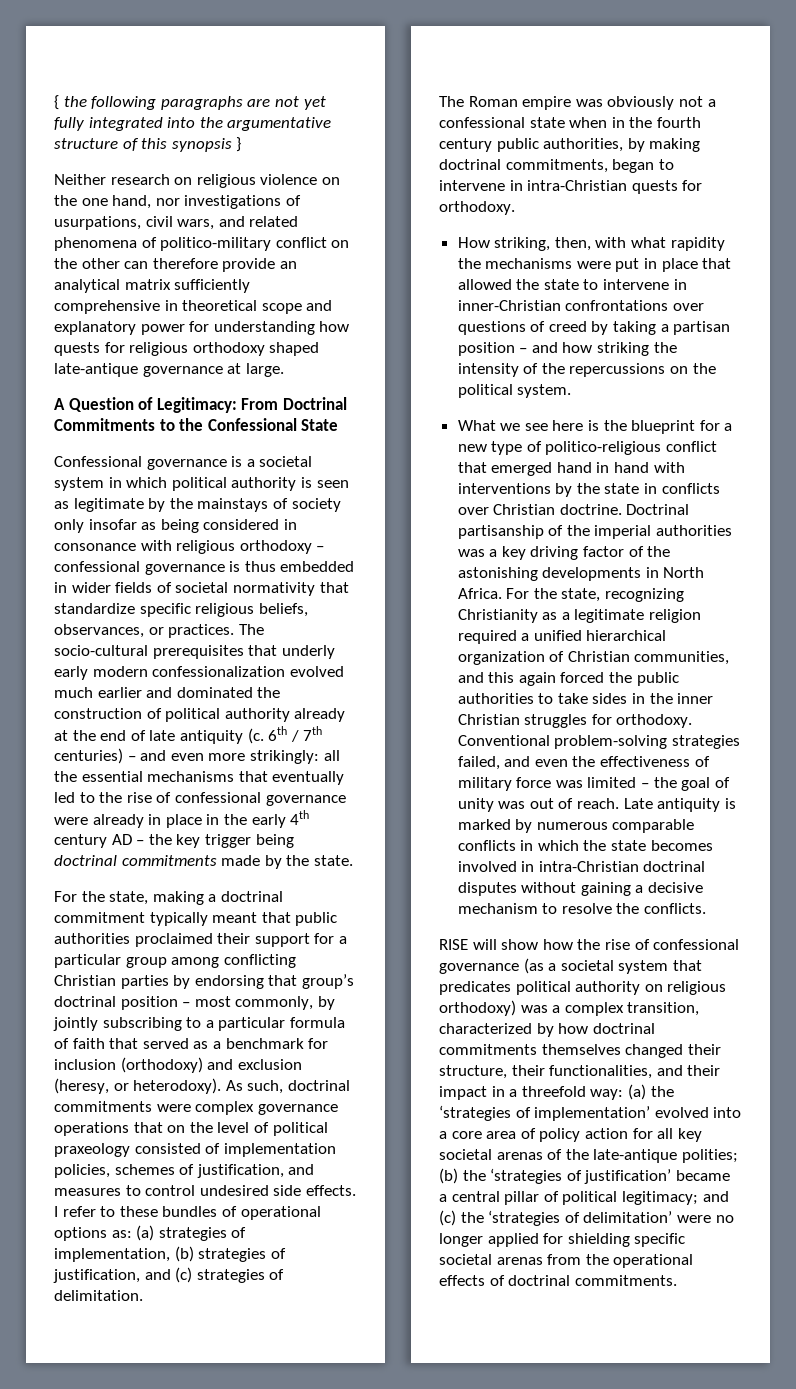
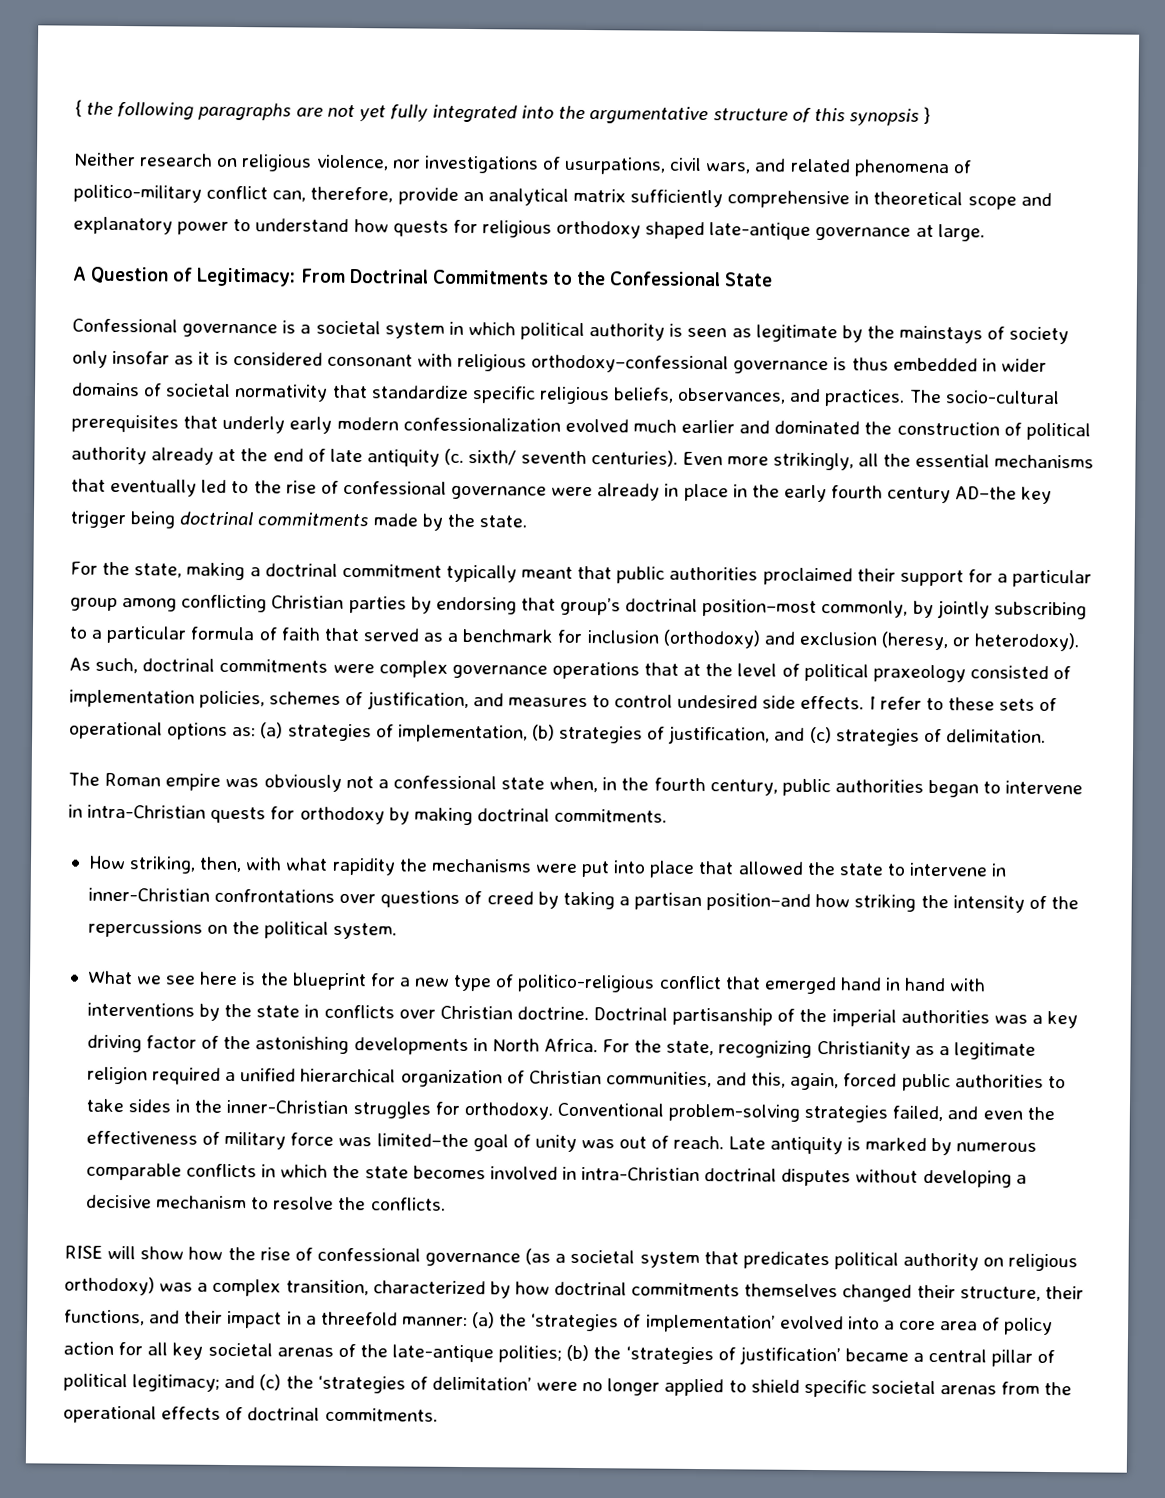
- Neither research on religious violence on the one hand, nor investigations of usurpations, civil wars, and related phenomena of politico-military conflict on the other can therefore provide an analytical matrix sufficiently comprehensive in theoretical scope and explanatory power for understanding how quests for religious orthodoxy shaped late-antique governance at large.
+ Neither research on religious violence, nor investigations of usurpations, civil wars, and related phenomena of politico-military conflict can, therefore, provide an analytical matrix sufficiently comprehensive in theoretical scope and explanatory power to understand how quests for religious orthodoxy shaped late-antique governance at large.
- Confessional governance is a societal system in which political authority is seen as legitimate by the mainstays of society only insofar as being considered in consonance with religious orthodoxy – confessional governance is thus embedded in wider fields of societal normativity that standardize specific religious beliefs, observances, or practices.
+ Confessional governance is a societal system in which political authority is seen as legitimate by the mainstays of society only insofar as it is considered consonant with religious orthodoxy–confessional governance is thus embedded in wider domains of societal normativity that standardize specific religious beliefs, observances, and practices.
- The socio-cultural prerequisites that underly early modern confessionalization evolved much earlier and dominated the construction of political authority already at the end of late antiquity (c. 6th / 7th centuries) – and even more strikingly: all the essential mechanisms that eventually led to the rise of confessional governance were already in place in the early 4th century AD – the key trigger being doctrinal commitments made by the state.
+ The socio-cultural prerequisites that underly early modern confessionalization evolved much earlier and dominated the construction of political authority already at the end of late antiquity (c. sixth/ seventh centuries). Even more strikingly, all the essential mechanisms that eventually led to the rise of confessional governance were already in place in the early fourth century AD–the key trigger being doctrinal commitments made by the state.
- For the state, making a doctrinal commitment typically meant that public authorities proclaimed their support for a particular group among conflicting Christian parties by endorsing that group’s doctrinal position – most commonly, by jointly subscribing to a particular formula of faith that served as a benchmark for inclusion (orthodoxy) and exclusion (heresy, or heterodoxy).
+ For the state, making a doctrinal commitment typically meant that public authorities proclaimed their support for a particular group among conflicting Christian parties by endorsing that group’s doctrinal position–most commonly, by jointly subscribing to a particular formula of faith that served as a benchmark for inclusion (orthodoxy) and exclusion (heresy, or heterodoxy).
- As such, doctrinal commitments were complex governance operations that on the level of political praxeology consisted of implementation policies, schemes of justification, and measures to control undesired side effects.
+ As such, doctrinal commitments were complex governance operations that at the level of political praxeology consisted of implementation policies, schemes of justification, and measures to control undesired side effects.
- I refer to these bundles of operational options as: (a) strategies of implementation, (b) strategies of justification, and (c) strategies of delimitation.
+ I refer to these sets of operational options as: (a) strategies of implementation, (b) strategies of justification, and (c) strategies of delimitation.
- The Roman empire was obviously not a confessional state when in the fourth century public authorities, by making doctrinal commitments, began to intervene in intra-Christian quests for orthodoxy.
+ The Roman empire was obviously not a confessional state when, in the fourth century, public authorities began to intervene in intra-Christian quests for orthodoxy by making doctrinal commitments.
- How striking, then, with what rapidity the mechanisms were put in place that allowed the state to intervene in inner-Christian confrontations over questions of creed by taking a partisan position – and how striking the intensity of the repercussions on the political system.
+ How striking, then, with what rapidity the mechanisms were put into place that allowed the state to intervene in inner-Christian confrontations over questions of creed by taking a partisan position–and how striking the intensity of the repercussions on the political system.
- For the state, recognizing Christianity as a legitimate religion required a unified hierarchical organization of Christian communities, and this again forced the public authorities to take sides in the inner Christian struggles for orthodoxy.
+ For the state, recognizing Christianity as a legitimate religion required a unified hierarchical organization of Christian communities, and this, again, forced public authorities to take sides in the inner-Christian struggles for orthodoxy.
- Conventional problem-solving strategies failed, and even the effectiveness of military force was limited – the goal of unity was out of reach.
+ Conventional problem-solving strategies failed, and even the effectiveness of military force was limited–the goal of unity was out of reach.
- Late antiquity is marked by numerous comparable conflicts in which the state becomes involved in intra-Christian doctrinal disputes without gaining a decisive mechanism to resolve the conflicts.
+ Late antiquity is marked by numerous comparable conflicts in which the state becomes involved in intra-Christian doctrinal disputes without developing a decisive mechanism to resolve the conflicts.
- RISE will show how the rise of confessional governance (as a societal system that predicates political authority on religious orthodoxy) was a complex transition, characterized by how doctrinal commitments themselves changed their structure, their functionalities, and their impact in a threefold way:
+ RISE will show how the rise of confessional governance (as a societal system that predicates political authority on religious orthodoxy) was a complex transition, characterized by how doctrinal commitments themselves changed their structure, their functions, and their impact in a threefold manner:
- and (c) the ‘strategies of delimitation’ were no longer applied for shielding specific societal arenas from the operational effects of doctrinal commitments.
+ and (c) the ‘strategies of delimitation’ were no longer applied to shield specific societal arenas from the operational effects of doctrinal commitments.

